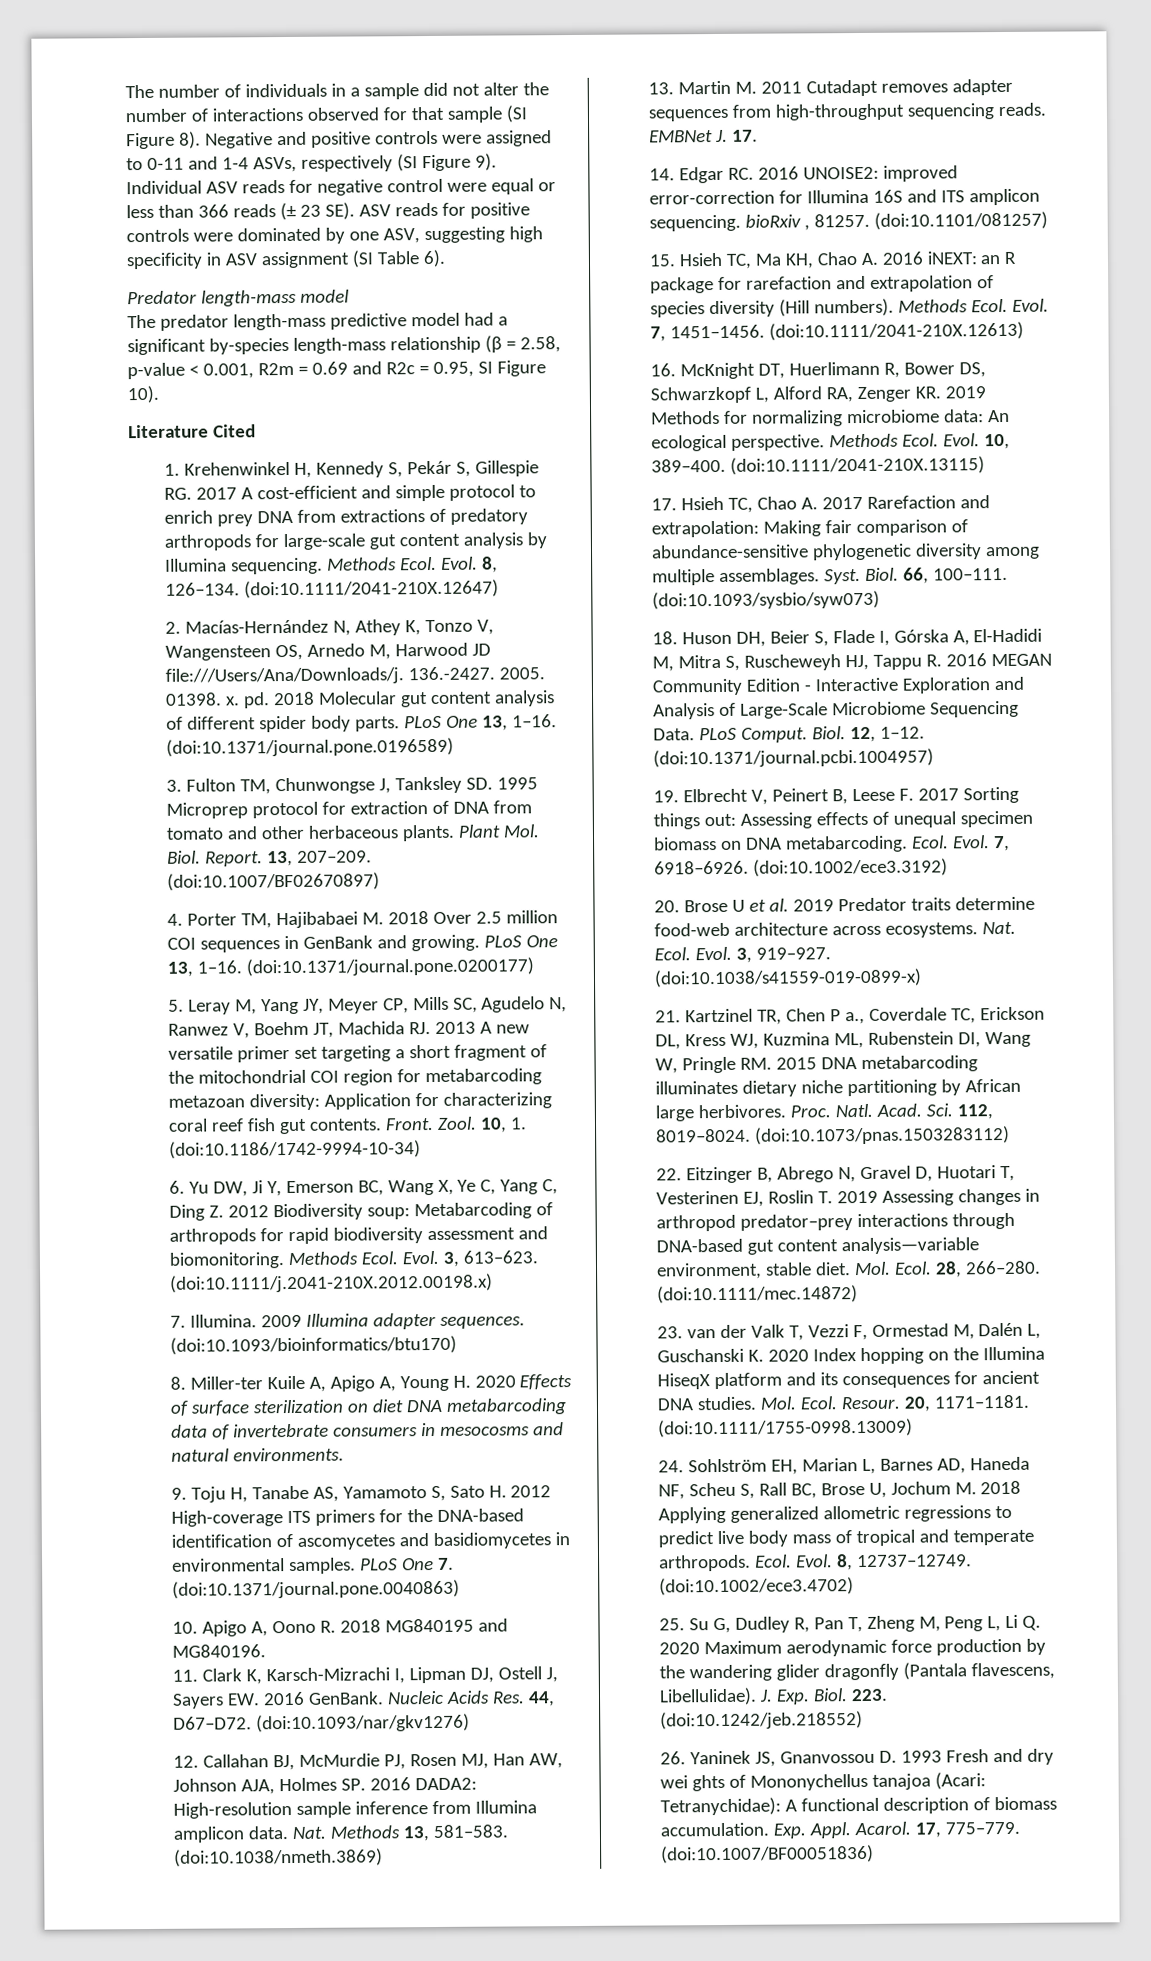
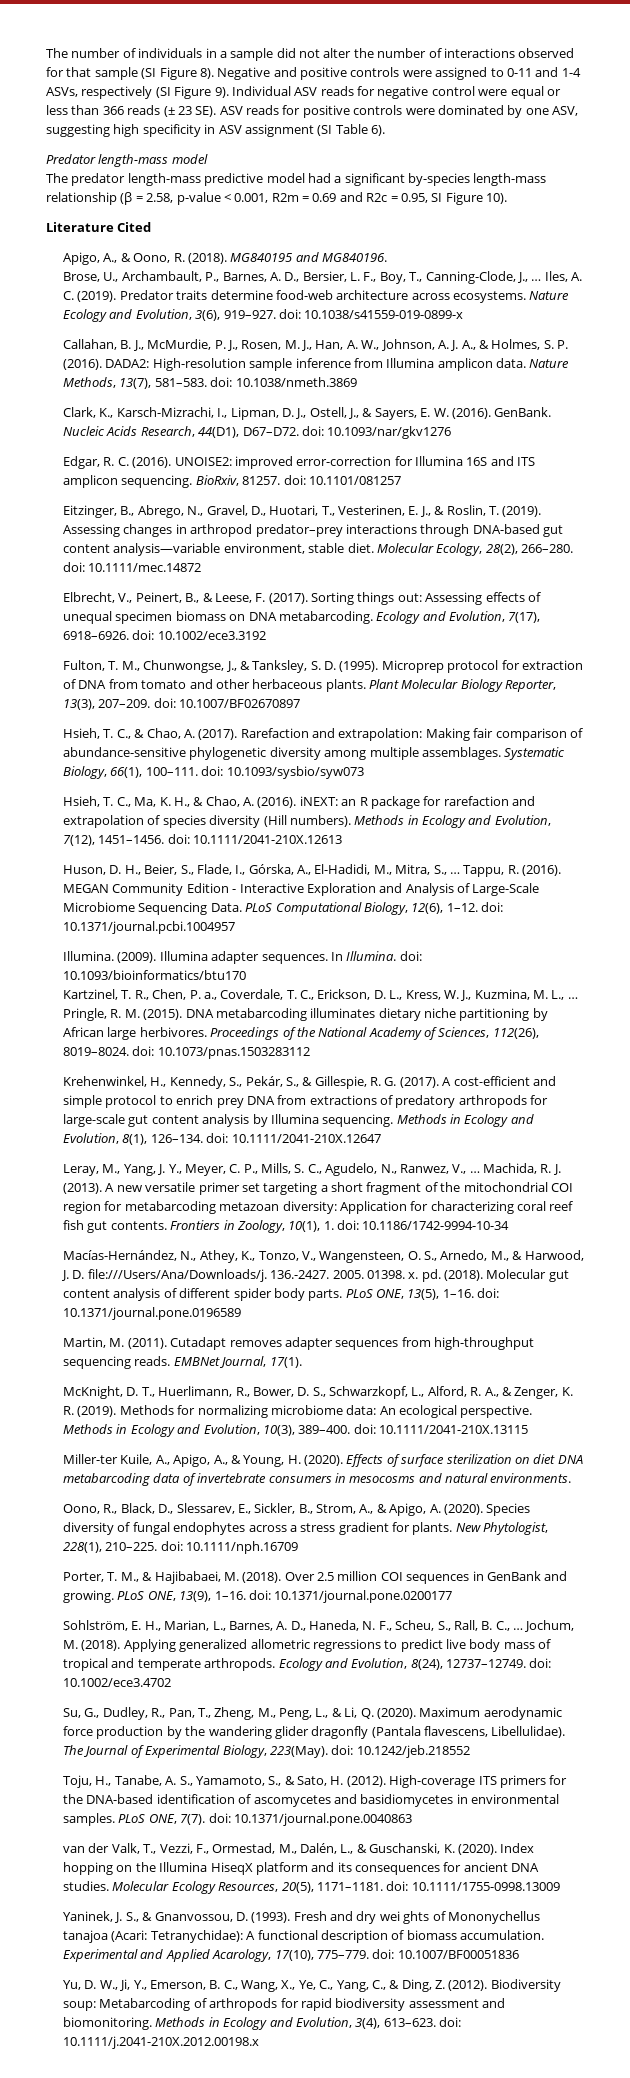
- 1. Krehenwinkel H, Kennedy S, Pekár S, Gillespie RG. 2017 A cost‐efficient and simple protocol to enrich prey DNA from extractions of predatory arthropods for large‐scale gut content analysis by Illumina sequencing.
+ Apigo, A., & Oono, R. (2018). MG840195 and MG840196.
+ Brose, U., Archambault, P., Barnes, A. D., Bersier, L. F., Boy, T., Canning-Clode, J., … Iles, A. C. (2019). Predator traits determine food-web architecture across ecosystems. Nature Ecology and Evolution, 3(6), 919–927. doi: 10.1038/s41559-019-0899-x
+ Callahan, B. J., McMurdie, P. J., Rosen, M. J., Han, A. W., Johnson, A. J. A., & Holmes, S. P. (2016). DADA2: High-resolution sample inference from Illumina amplicon data. Nature Methods, 13(7), 581–583. doi: 10.1038/nmeth.3869
+ Clark, K., Karsch-Mizrachi, I., Lipman, D. J., Ostell, J., & Sayers, E. W. (2016). GenBank. Nucleic Acids Research, 44(D1), D67–D72. doi: 10.1093/nar/gkv1276
+ Edgar, R. C. (2016). UNOISE2: improved error-correction for Illumina 16S and ITS amplicon sequencing. BioRxiv, 81257. doi: 10.1101/081257
+ Eitzinger, B., Abrego, N., Gravel, D., Huotari, T., Vesterinen, E. J., & Roslin, T. (2019). Assessing changes in arthropod predator–prey interactions through DNA-based gut content analysis—variable environment, stable diet. Molecular Ecology, 28(2), 266–280. doi: 10.1111/mec.14872
+ Elbrecht, V., Peinert, B., & Leese, F. (2017). Sorting things out: Assessing effects of unequal specimen biomass on DNA metabarcoding. Ecology and Evolution, 7(17), 6918–6926. doi: 10.1002/ece3.3192
+ Fulton, T. M., Chunwongse, J., & Tanksley, S. D. (1995). Microprep protocol for extraction of DNA from tomato and other herbaceous plants. Plant Molecular Biology Reporter, 13(3), 207–209. doi: 10.1007/BF02670897
+ Hsieh, T. C., & Chao, A. (2017). Rarefaction and extrapolation: Making fair comparison of abundance-sensitive phylogenetic diversity among multiple assemblages. Systematic Biology, 66(1), 100–111. doi: 10.1093/sysbio/syw073
+ Hsieh, T. C., Ma, K. H., & Chao, A. (2016). iNEXT: an R package for rarefaction and extrapolation of species diversity (Hill numbers). Methods in Ecology and Evolution, 7(12), 1451–1456. doi: 10.1111/2041-210X.12613
+ Huson, D. H., Beier, S., Flade, I., Górska, A., El-Hadidi, M., Mitra, S., … Tappu, R. (2016). MEGAN Community Edition - Interactive Exploration and Analysis of Large-Scale Microbiome Sequencing Data. PLoS Computational Biology, 12(6), 1–12. doi: 10.1371/journal.pcbi.1004957
+ Illumina. (2009). Illumina adapter sequences. In Illumina. doi: 10.1093/bioinformatics/btu170
+ Kartzinel, T. R., Chen, P. a., Coverdale, T. C., Erickson, D. L., Kress, W. J., Kuzmina, M. L., … Pringle, R. M. (2015). DNA metabarcoding illuminates dietary niche partitioning by African large herbivores. Proceedings of the National Academy of Sciences, 112(26), 8019–8024. doi: 10.1073/pnas.1503283112
+ Krehenwinkel, H., Kennedy, S., Pekár, S., & Gillespie, R. G. (2017). A cost‐efficient and simple protocol to enrich prey DNA from extractions of predatory arthropods for large‐scale gut content analysis by Illumina sequencing.
- Methods Ecol. Evol. 8, 126–134. (doi:10.1111/2041-210X.12647)
- 2. Macías-Hernández N, Athey K, Tonzo V, Wangensteen OS, Arnedo M, Harwood JD file:///Users/Ana/Downloads/j. 136.-2427. 2005. 01398. x. pd. 2018 Molecular gut content analysis of different spider body parts. PLoS One 13, 1–16. (doi:10.1371/journal.pone.0196589)
- 3. Fulton TM, Chunwongse J, Tanksley SD. 1995 Microprep protocol for extraction of DNA from tomato and other herbaceous plants. Plant Mol. Biol. Report. 13, 207–209. (doi:10.1007/BF02670897)
- 4. Porter TM, Hajibabaei M. 2018 Over 2.5 million COI sequences in GenBank and growing. PLoS One 13, 1–16. (doi:10.1371/journal.pone.0200177)
- 5. Leray M, Yang JY, Meyer CP, Mills SC, Agudelo N, Ranwez V, Boehm JT, Machida RJ. 2013 A new versatile primer set targeting a short fragment of the mitochondrial COI region for metabarcoding metazoan diversity: Application for characterizing coral reef fish gut contents.
+ Methods in Ecology and Evolution, 8(1), 126–134. doi: 10.1111/2041-210X.12647
+ Leray, M., Yang, J. Y., Meyer, C. P., Mills, S. C., Agudelo, N., Ranwez, V., … Machida, R. J. (2013). A new versatile primer set targeting a short fragment of the mitochondrial COI region for metabarcoding metazoan diversity: Application for characterizing coral reef fish gut contents.
- Front. Zool. 10, 1. (doi:10.1186/1742-9994-10-34)
- 6. Yu DW, Ji Y, Emerson BC, Wang X, Ye C, Yang C, Ding Z. 2012 Biodiversity soup: Metabarcoding of arthropods for rapid biodiversity assessment and biomonitoring. Methods Ecol. Evol. 3, 613–623. (doi:10.1111/j.2041-210X.2012.00198.x)
- 7. Illumina. 2009 Illumina adapter sequences. (doi:10.1093/bioinformatics/btu170)
- 8. Miller-ter Kuile A, Apigo A, Young H. 2020 Effects of surface sterilization on diet DNA metabarcoding data of invertebrate consumers in mesocosms and natural environments.
+ Frontiers in Zoology, 10(1), 1. doi: 10.1186/1742-9994-10-34
+ Macías-Hernández, N., Athey, K., Tonzo, V., Wangensteen, O. S., Arnedo, M., & Harwood, J. D. file:///Users/Ana/Downloads/j. 136.-2427. 2005. 01398. x. pd. (2018). Molecular gut content analysis of different spider body parts. PLoS ONE, 13(5), 1–16. doi: 10.1371/journal.pone.0196589
+ Martin, M. (2011). Cutadapt removes adapter sequences from high-throughput sequencing reads. EMBNet Journal, 17(1).
+ McKnight, D. T., Huerlimann, R., Bower, D. S., Schwarzkopf, L., Alford, R. A., & Zenger, K. R. (2019). Methods for normalizing microbiome data: An ecological perspective. Methods in Ecology and Evolution, 10(3), 389–400. doi: 10.1111/2041-210X.13115
+ Miller-ter Kuile, A., Apigo, A., & Young, H. (2020). Effects of surface sterilization on diet DNA metabarcoding data of invertebrate consumers in mesocosms and natural environments.
- 9. Toju H, Tanabe AS, Yamamoto S, Sato H. 2012 High-coverage ITS primers for the DNA-based identification of ascomycetes and basidiomycetes in environmental samples.
+ Oono, R., Black, D., Slessarev, E., Sickler, B., Strom, A., & Apigo, A. (2020). Species diversity of fungal endophytes across a stress gradient for plants. New Phytologist, 228(1), 210–225. doi: 10.1111/nph.16709
+ Porter, T. M., & Hajibabaei, M. (2018). Over 2.5 million COI sequences in GenBank and growing. PLoS ONE, 13(9), 1–16. doi: 10.1371/journal.pone.0200177
+ Sohlström, E. H., Marian, L., Barnes, A. D., Haneda, N. F., Scheu, S., Rall, B. C., … Jochum, M. (2018). Applying generalized allometric regressions to predict live body mass of tropical and temperate arthropods. Ecology and Evolution, 8(24), 12737–12749. doi: 10.1002/ece3.4702
+ Su, G., Dudley, R., Pan, T., Zheng, M., Peng, L., & Li, Q. (2020). Maximum aerodynamic force production by the wandering glider dragonfly (Pantala flavescens, Libellulidae). The Journal of Experimental Biology, 223(May). doi: 10.1242/jeb.218552
+ Toju, H., Tanabe, A. S., Yamamoto, S., & Sato, H. (2012). High-coverage ITS primers for the DNA-based identification of ascomycetes and basidiomycetes in environmental samples.
- PLoS One 7. (doi:10.1371/journal.pone.0040863)
- 10. Apigo A, Oono R. 2018 MG840195 and MG840196.
- 11. Clark K, Karsch-Mizrachi I, Lipman DJ, Ostell J, Sayers EW. 2016 GenBank. Nucleic Acids Res. 44, D67–D72. (doi:10.1093/nar/gkv1276)
- 12. Callahan BJ, McMurdie PJ, Rosen MJ, Han AW, Johnson AJA, Holmes SP. 2016 DADA2: High-resolution sample inference from Illumina amplicon data. Nat. Methods 13, 581–583. (doi:10.1038/nmeth.3869)
- 13. Martin M. 2011 Cutadapt removes adapter sequences from high-throughput sequencing reads. EMBNet J. 17.
- 14. Edgar RC. 2016 UNOISE2: improved error-correction for Illumina 16S and ITS amplicon sequencing. bioRxiv , 81257. (doi:10.1101/081257)
- 15. Hsieh TC, Ma KH, Chao A. 2016 iNEXT: an R package for rarefaction and extrapolation of species diversity (Hill numbers). Methods Ecol. Evol. 7, 1451–1456. (doi:10.1111/2041-210X.12613)
- 16. McKnight DT, Huerlimann R, Bower DS, Schwarzkopf L, Alford RA, Zenger KR. 2019 Methods for normalizing microbiome data: An ecological perspective. Methods Ecol. Evol. 10, 389–400. (doi:10.1111/2041-210X.13115)
- 17. Hsieh TC, Chao A. 2017 Rarefaction and extrapolation: Making fair comparison of abundance-sensitive phylogenetic diversity among multiple assemblages. Syst. Biol. 66, 100–111. (doi:10.1093/sysbio/syw073)
- 18. Huson DH, Beier S, Flade I, Górska A, El-Hadidi M, Mitra S, Ruscheweyh HJ, Tappu R. 2016 MEGAN Community Edition - Interactive Exploration and Analysis of Large-Scale Microbiome Sequencing Data. PLoS Comput. Biol. 12, 1–12. (doi:10.1371/journal.pcbi.1004957)
- 19. Elbrecht V, Peinert B, Leese F. 2017 Sorting things out: Assessing effects of unequal specimen biomass on DNA metabarcoding. Ecol. Evol. 7, 6918–6926. (doi:10.1002/ece3.3192)
- 20. Brose U et al. 2019 Predator traits determine food-web architecture across ecosystems. Nat. Ecol. Evol. 3, 919–927. (doi:10.1038/s41559-019-0899-x)
- 21. Kartzinel TR, Chen P a., Coverdale TC, Erickson DL, Kress WJ, Kuzmina ML, Rubenstein DI, Wang W, Pringle RM. 2015 DNA metabarcoding illuminates dietary niche partitioning by African large herbivores. Proc. Natl. Acad. Sci. 112, 8019–8024. (doi:10.1073/pnas.1503283112)
- 22. Eitzinger B, Abrego N, Gravel D, Huotari T, Vesterinen EJ, Roslin T. 2019 Assessing changes in arthropod predator–prey interactions through DNA-based gut content analysis—variable environment, stable diet. Mol. Ecol. 28, 266–280. (doi:10.1111/mec.14872)
- 23. van der Valk T, Vezzi F, Ormestad M, Dalén L, Guschanski K. 2020 Index hopping on the Illumina HiseqX platform and its consequences for ancient DNA studies.
+ PLoS ONE, 7(7). doi: 10.1371/journal.pone.0040863
+ van der Valk, T., Vezzi, F., Ormestad, M., Dalén, L., & Guschanski, K. (2020). Index hopping on the Illumina HiseqX platform and its consequences for ancient DNA studies.
- Mol. Ecol. Resour. 20, 1171–1181. (doi:10.1111/1755-0998.13009)
- 24. Sohlström EH, Marian L, Barnes AD, Haneda NF, Scheu S, Rall BC, Brose U, Jochum M. 2018 Applying generalized allometric regressions to predict live body mass of tropical and temperate arthropods. Ecol. Evol. 8, 12737–12749. (doi:10.1002/ece3.4702)
- 25. Su G, Dudley R, Pan T, Zheng M, Peng L, Li Q. 2020 Maximum aerodynamic force production by the wandering glider dragonfly (Pantala flavescens, Libellulidae). J. Exp. Biol. 223. (doi:10.1242/jeb.218552)
- 26. Yaninek JS, Gnanvossou D. 1993 Fresh and dry wei ghts of Mononychellus tanajoa (Acari: Tetranychidae): A functional description of biomass accumulation.
+ Molecular Ecology Resources, 20(5), 1171–1181. doi: 10.1111/1755-0998.13009
+ Yaninek, J. S., & Gnanvossou, D. (1993). Fresh and dry wei ghts of Mononychellus tanajoa (Acari: Tetranychidae): A functional description of biomass accumulation.
- Exp. Appl. Acarol. 17, 775–779. (doi:10.1007/BF00051836)
+ Experimental and Applied Acarology, 17(10), 775–779. doi: 10.1007/BF00051836
+ Yu, D. W., Ji, Y., Emerson, B. C., Wang, X., Ye, C., Yang, C., & Ding, Z. (2012). Biodiversity soup: Metabarcoding of arthropods for rapid biodiversity assessment and biomonitoring. Methods in Ecology and Evolution, 3(4), 613–623. doi: 10.1111/j.2041-210X.2012.00198.x

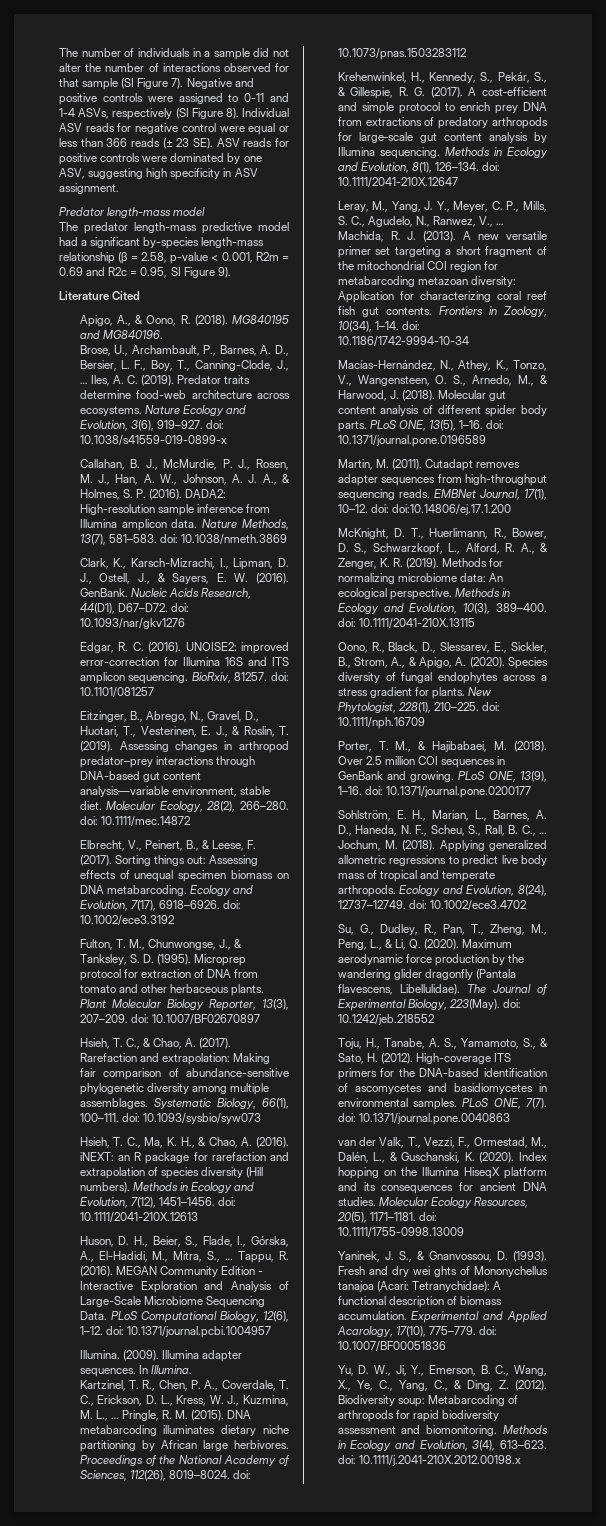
- The number of individuals in a sample did not alter the number of interactions observed for that sample (SI Figure 8).
+ The number of individuals in a sample did not alter the number of interactions observed for that sample (SI Figure 7).
- Negative and positive controls were assigned to 0-11 and 1-4 ASVs, respectively (SI Figure 9).
+ Negative and positive controls were assigned to 0-11 and 1-4 ASVs, respectively (SI Figure 8).
- Individual ASV reads for negative control were equal or less than 366 reads (± 23 SE). ASV reads for positive controls were dominated by one ASV, suggesting high specificity in ASV assignment (SI Table 6).
+ Individual ASV reads for negative control were equal or less than 366 reads (± 23 SE). ASV reads for positive controls were dominated by one ASV, suggesting high specificity in ASV assignment.
- The predator length-mass predictive model had a significant by-species length-mass relationship (β = 2.58, p-value < 0.001, R2m = 0.69 and R2c = 0.95, SI Figure 10).
+ The predator length-mass predictive model had a significant by-species length-mass relationship (β = 2.58, p-value < 0.001, R2m = 0.69 and R2c = 0.95, SI Figure 9).
- In Illumina. doi: 10.1093/bioinformatics/btu170
+ In Illumina.
- Kartzinel, T. R., Chen, P. a., Coverdale, T. C., Erickson, D. L., Kress, W. J., Kuzmina, M. L., …
+ Kartzinel, T. R., Chen, P. A., Coverdale, T. C., Erickson, D. L., Kress, W. J., Kuzmina, M. L., …
- Frontiers in Zoology, 10(1), 1. doi: 10.1186/1742-9994-10-34
+ Frontiers in Zoology, 10(34), 1–14. doi: 10.1186/1742-9994-10-34
- Macías-Hernández, N., Athey, K., Tonzo, V., Wangensteen, O. S., Arnedo, M., & Harwood, J. D. file:///Users/Ana/Downloads/j. 136.-2427. 2005. 01398. x. pd. (2018).
+ Macías-Hernández, N., Athey, K., Tonzo, V., Wangensteen, O. S., Arnedo, M., & Harwood, J. (2018).
- EMBNet Journal, 17(1).
+ EMBNet Journal, 17(1), 10–12. doi: doi:10.14806/ej.17.1.200
- Miller-ter Kuile, A., Apigo, A., & Young, H. (2020). Effects of surface sterilization on diet DNA metabarcoding data of invertebrate consumers in mesocosms and natural environments.

